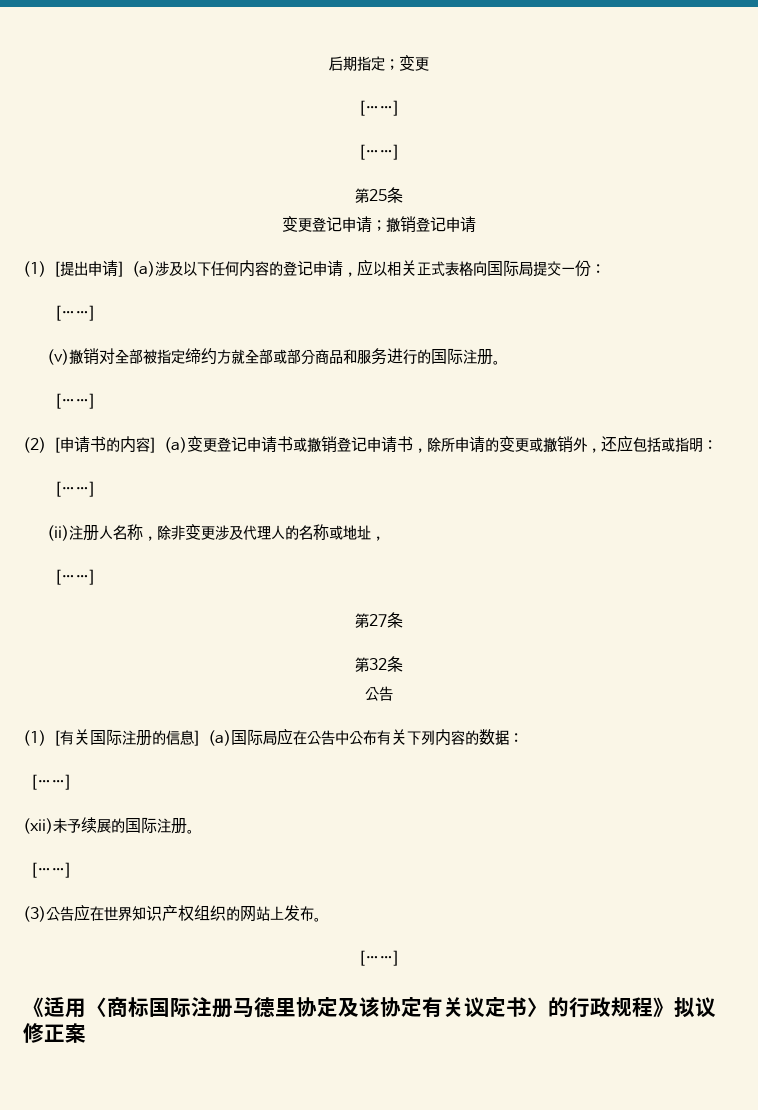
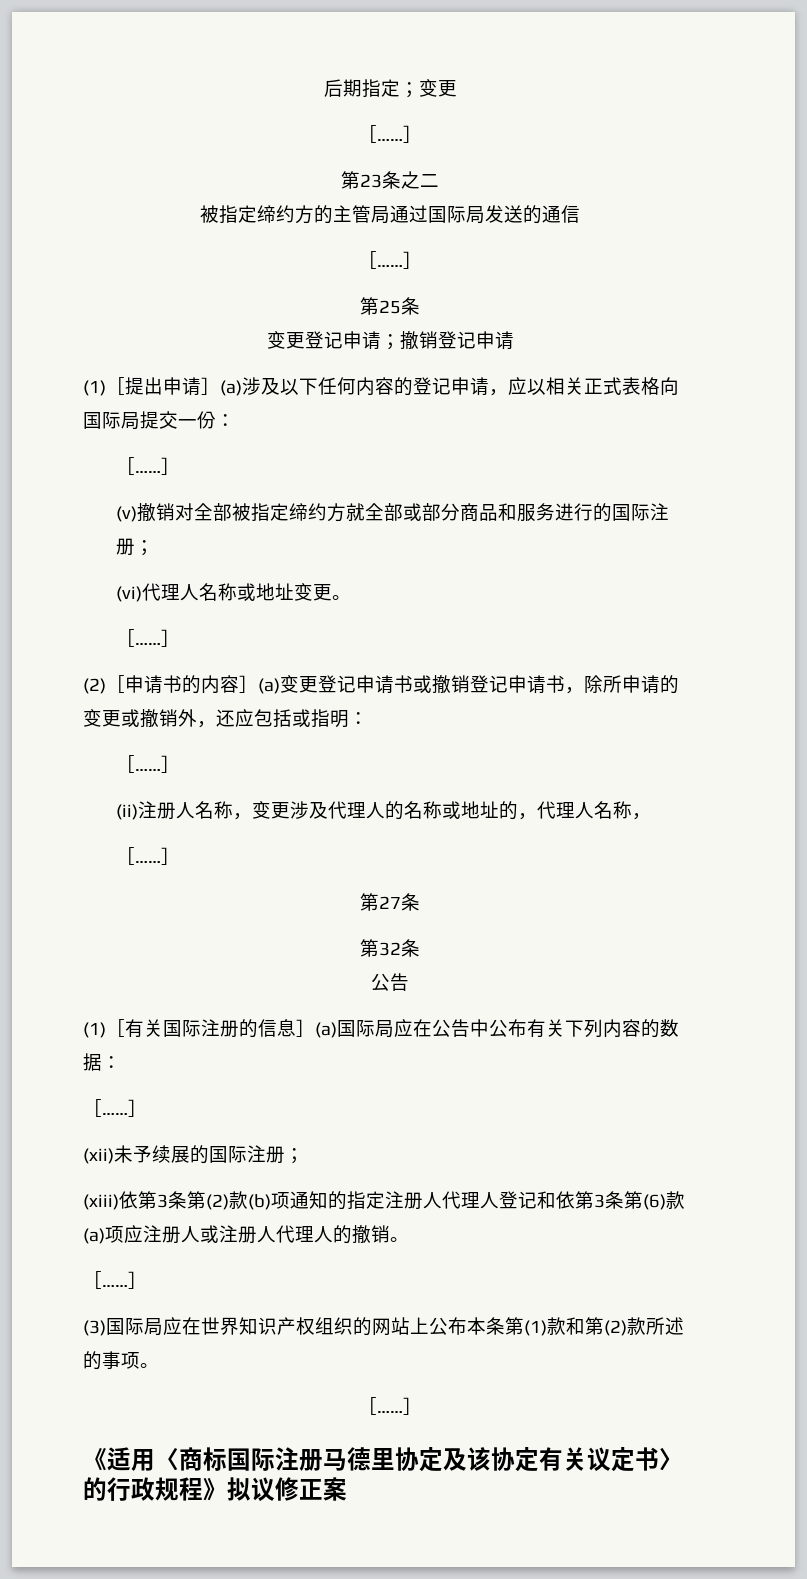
+ 第23条之二
+ 被指定缔约方的主管局通过国际局发送的通信
- (v)撤销对全部被指定缔约方就全部或部分商品和服务进行的国际注册。
+ (v)撤销对全部被指定缔约方就全部或部分商品和服务进行的国际注册；
+ (vi)代理人名称或地址变更。
- (ii)注册人名称，除非变更涉及代理人的名称或地址，
+ (ii)注册人名称，变更涉及代理人的名称或地址的，代理人名称，
- (xii)未予续展的国际注册。
+ (xii)未予续展的国际注册；
+ (xiii)依第3条第(2)款(b)项通知的指定注册人代理人登记和依第3条第(6)款(a)项应注册人或注册人代理人的撤销。
- (3)公告应在世界知识产权组织的网站上发布。
+ (3)国际局应在世界知识产权组织的网站上公布本条第(1)款和第(2)款所述的事项。

